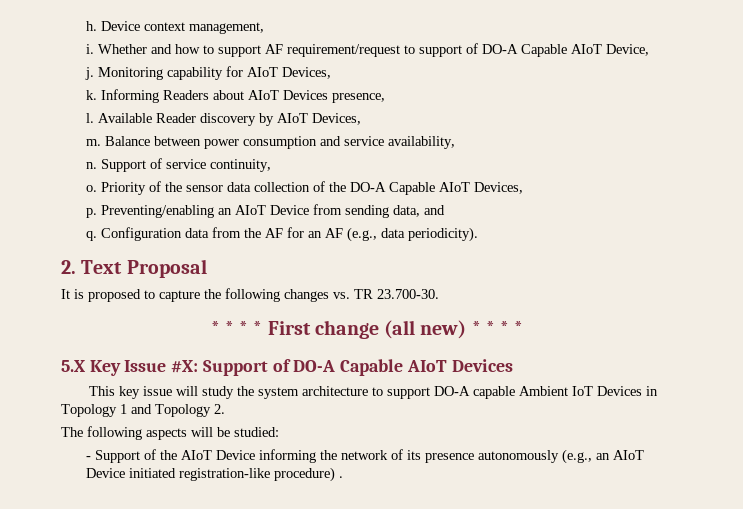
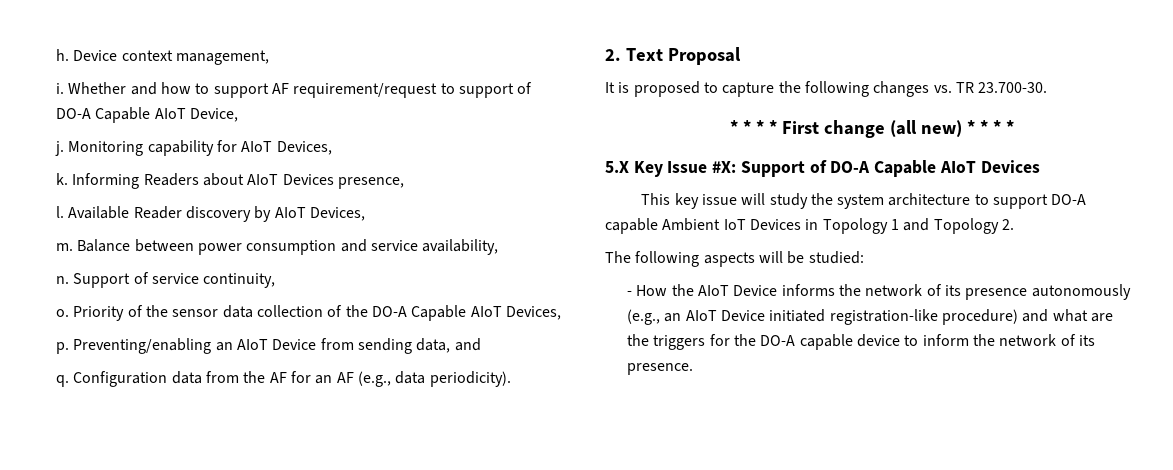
- - Support of the AIoT Device informing the network of its presence autonomously (e.g., an AIoT Device initiated registration-like procedure) .
+ - How the AIoT Device informs the network of its presence autonomously (e.g., an AIoT Device initiated registration-like procedure) and what are the triggers for the DO-A capable device to inform the network of its presence.

